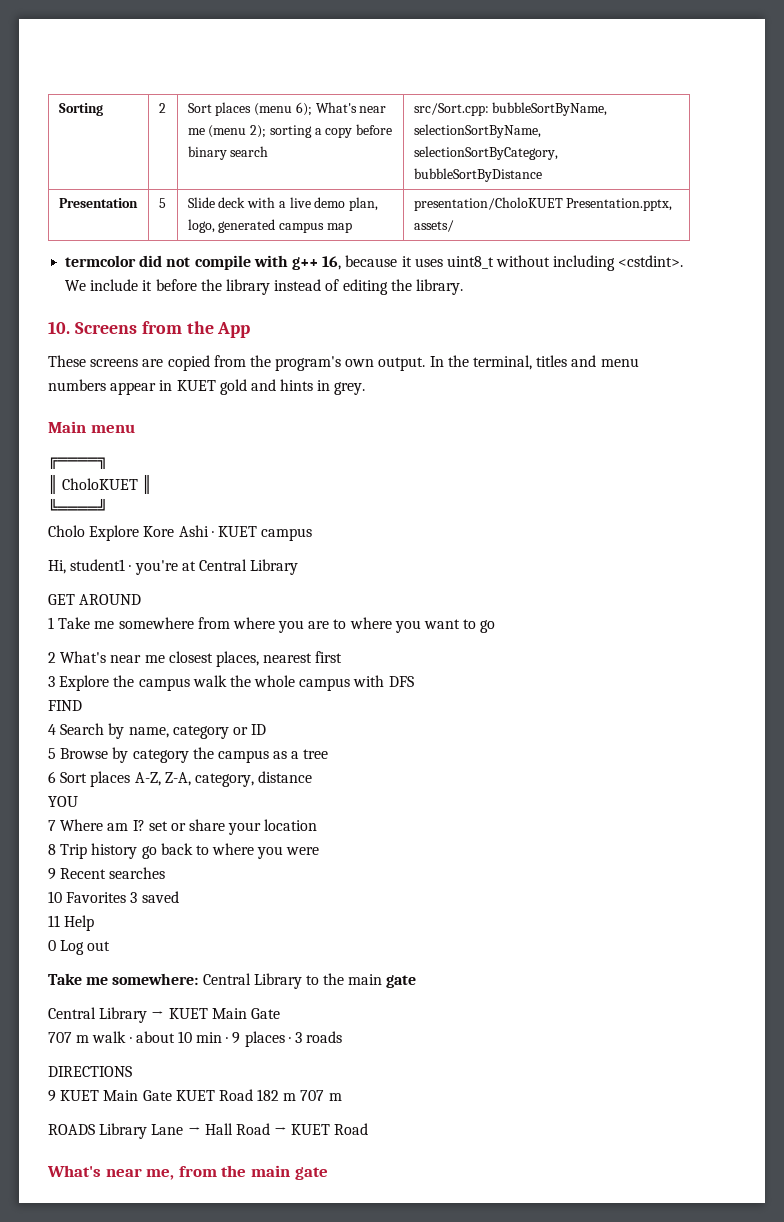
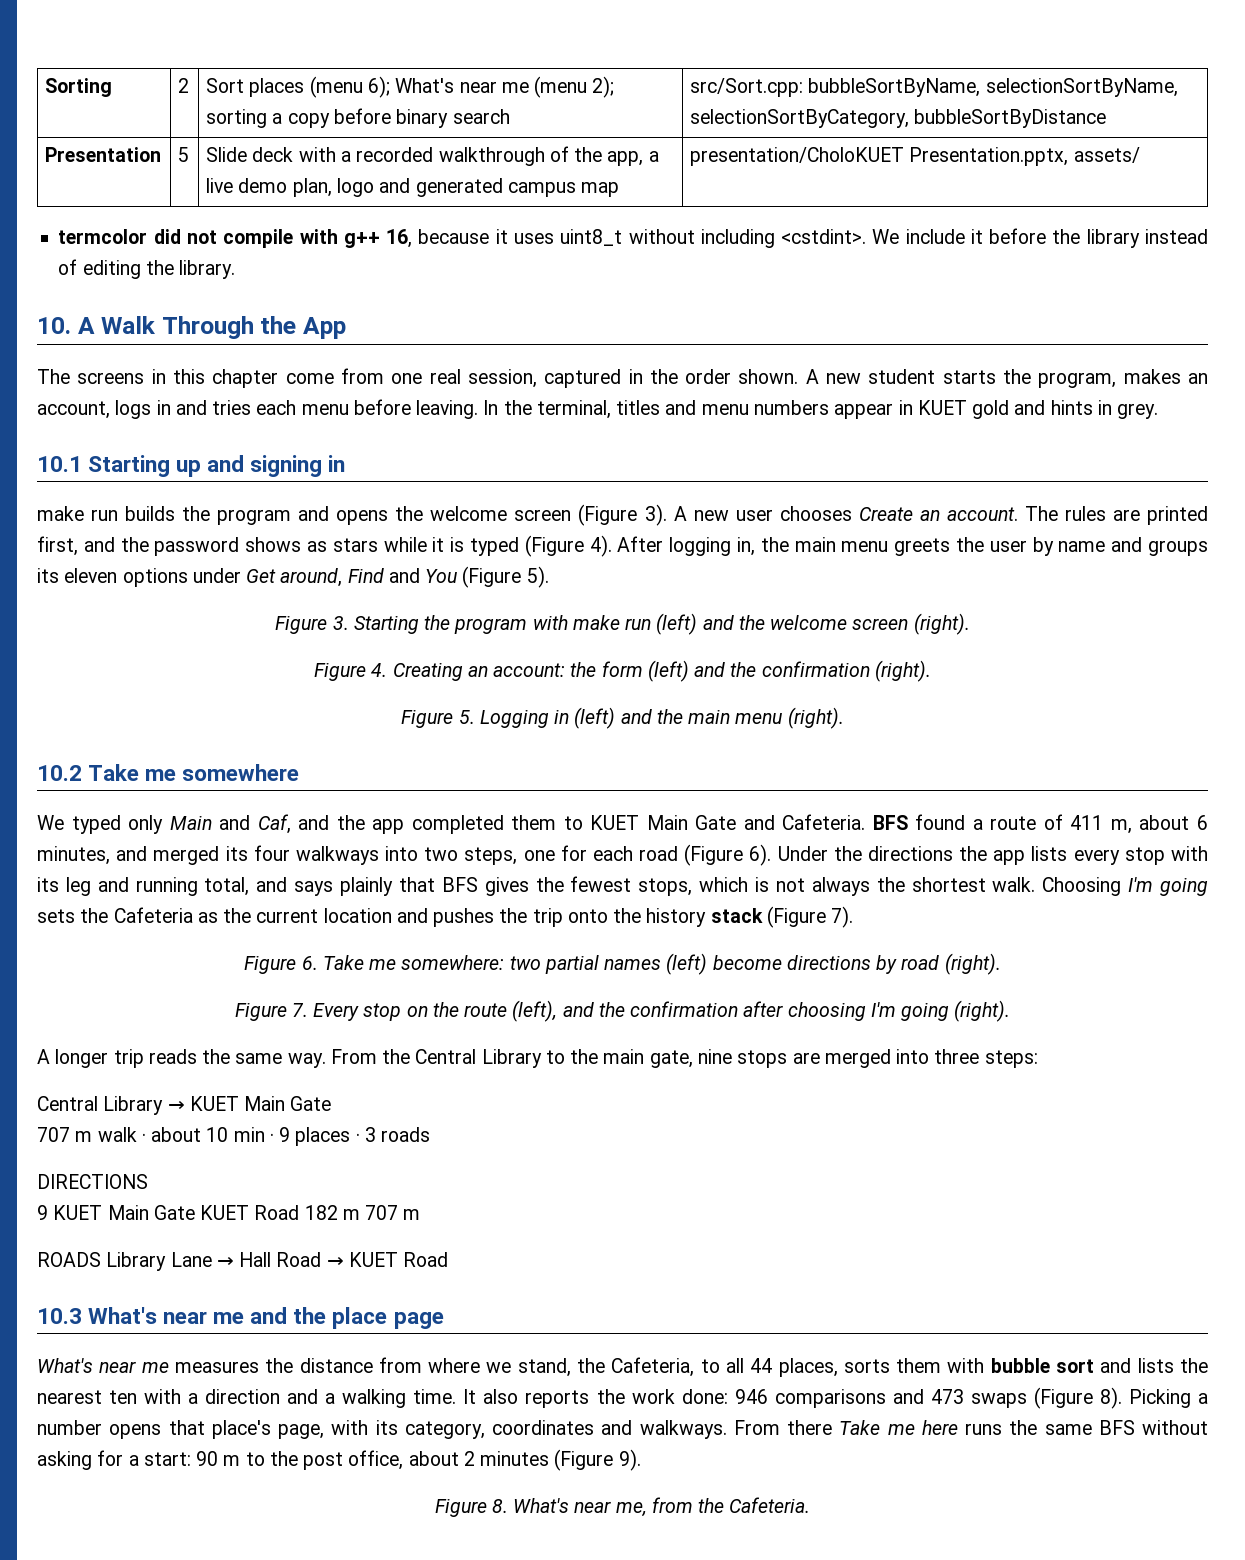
- Presentation | 5 | Slide deck with a live demo plan, logo, generated campus map | presentation/CholoKUET Presentation.pptx, assets/
+ Presentation | 5 | Slide deck with a recorded walkthrough of the app, a live demo plan, logo and generated campus map | presentation/CholoKUET Presentation.pptx, assets/
- 10. Screens from the App
+ 10. A Walk Through the App
- These screens are copied from the program's own output.
+ The screens in this chapter come from one real session, captured in the order shown. A new student starts the program, makes an account, logs in and tries each menu before leaving.
- Main menu
- ╔════╗
- ║ CholoKUET ║
- ╚════╝
- Cholo Explore Kore Ashi · KUET campus
- Hi, student1 · you're at Central Library
- GET AROUND
- 1 Take me somewhere from where you are to where you want to go
- 2 What's near me closest places, nearest first
- 3 Explore the campus walk the whole campus with DFS
- FIND
- 4 Search by name, category or ID
- 5 Browse by category the campus as a tree
- 6 Sort places A-Z, Z-A, category, distance
- YOU
- 7 Where am I? set or share your location
- 8 Trip history go back to where you were
- 9 Recent searches
- 10 Favorites 3 saved
- 11 Help
- 0 Log out
- Take me somewhere: Central Library to the main gate
+ 10.1 Starting up and signing in
+ make run builds the program and opens the welcome screen (Figure 3). A new user chooses Create an account. The rules are printed first, and the password shows as stars while it is typed (Figure 4). After logging in, the main menu greets the user by name and groups its eleven options under Get around, Find and You (Figure 5).
+ Figure 3. Starting the program with make run (left) and the welcome screen (right).
+ Figure 4. Creating an account: the form (left) and the confirmation (right).
+ Figure 5. Logging in (left) and the main menu (right).
+ 10.2 Take me somewhere
+ We typed only Main and Caf, and the app completed them to KUET Main Gate and Cafeteria. BFS found a route of 411 m, about 6 minutes, and merged its four walkways into two steps, one for each road (Figure 6). Under the directions the app lists every stop with its leg and running total, and says plainly that BFS gives the fewest stops, which is not always the shortest walk. Choosing I'm going sets the Cafeteria as the current location and pushes the trip onto the history stack (Figure 7).
+ Figure 6. Take me somewhere: two partial names (left) become directions by road (right).
+ Figure 7. Every stop on the route (left), and the confirmation after choosing I'm going (right).
+ A longer trip reads the same way. From the Central Library to the main gate, nine stops are merged into three steps:
- What's near me, from the main gate
+ 10.3 What's near me and the place page
+ What's near me measures the distance from where we stand, the Cafeteria, to all 44 places, sorts them with bubble sort and lists the nearest ten with a direction and a walking time. It also reports the work done: 946 comparisons and 473 swaps (Figure 8). Picking a number opens that place's page, with its category, coordinates and walkways. From there Take me here runs the same BFS without asking for a start: 90 m to the post office, about 2 minutes (Figure 9).
+ Figure 8. What's near me, from the Cafeteria.

